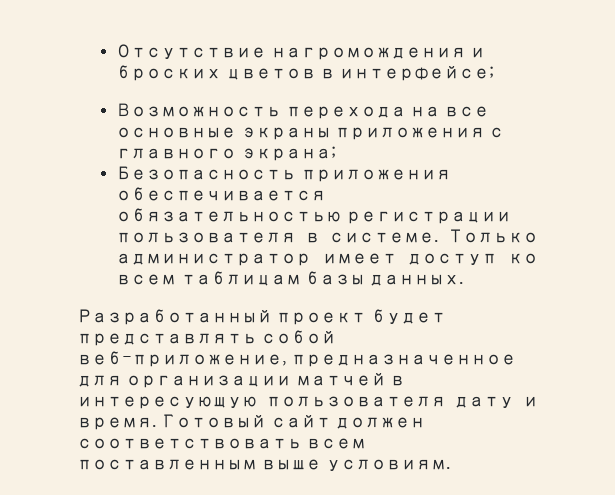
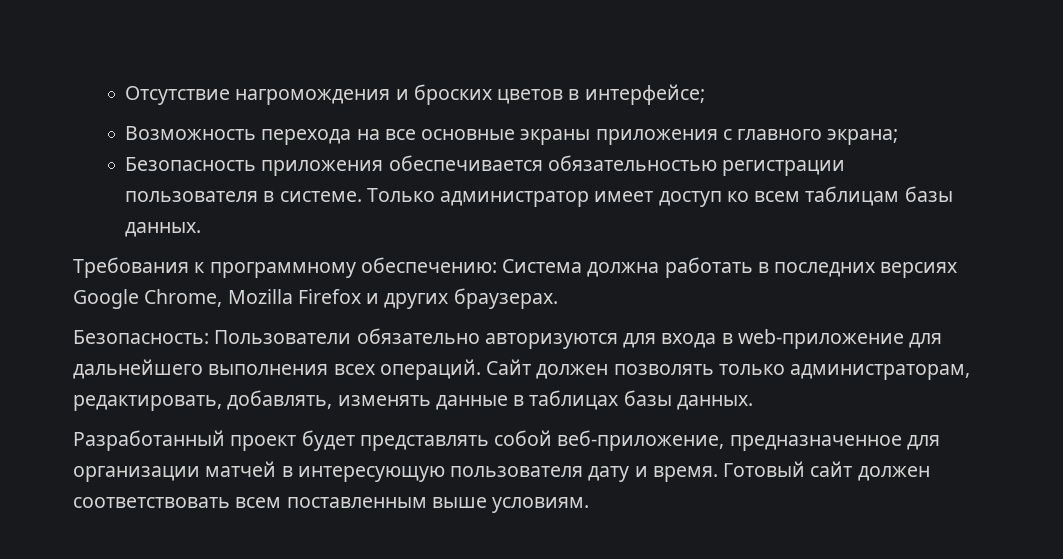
+ Требования к программному обеспечению: Система должна работать в последних версиях Google Chrome, Mozilla Firefox и других браузерах.
+ Безопасность: Пользователи обязательно авторизуются для входа в web-приложение для дальнейшего выполнения всех операций. Сайт должен позволять только администраторам, редактировать, добавлять, изменять данные в таблицах базы данных.

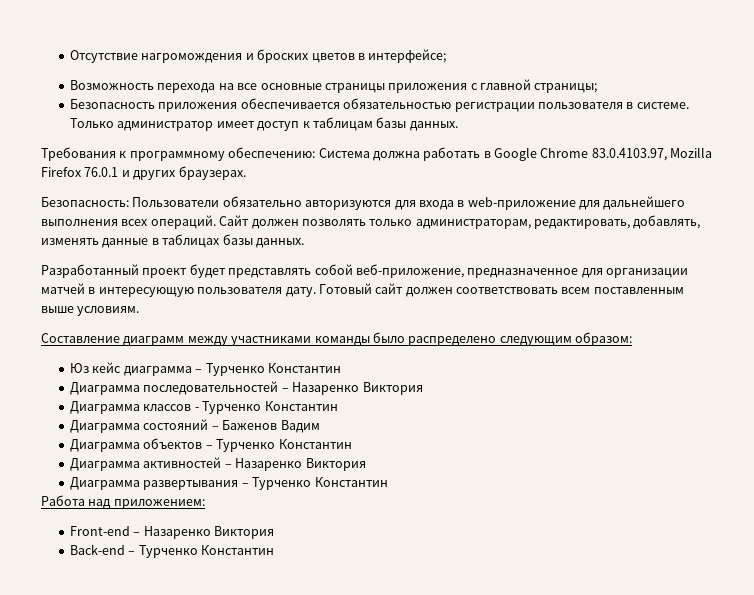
- Возможность перехода на все основные экраны приложения с главного экрана;
+ Возможность перехода на все основные страницы приложения с главной страницы;
- Только администратор имеет доступ ко всем таблицам базы данных.
+ Только администратор имеет доступ к таблицам базы данных.
- Требования к программному обеспечению: Система должна работать в последних версиях Google Chrome, Mozilla Firefox и других браузерах.
+ Требования к программному обеспечению: Система должна работать в Google Chrome 83.0.4103.97, Mozilla Firefox 76.0.1 и других браузерах.
- Разработанный проект будет представлять собой веб-приложение, предназначенное для организации матчей в интересующую пользователя дату и время.
+ Разработанный проект будет представлять собой веб-приложение, предназначенное для организации матчей в интересующую пользователя дату.
+ Составление диаграмм между участниками команды было распределено следующим образом:
+ Юз кейс диаграмма – Турченко Константин
+ Диаграмма последовательностей – Назаренко Виктория
+ Диаграмма классов - Турченко Константин
+ Диаграмма состояний – Баженов Вадим
+ Диаграмма объектов – Турченко Константин
+ Диаграмма активностей – Назаренко Виктория
+ Диаграмма развертывания – Турченко Константин
+ Работа над приложением:
+ Front-end – Назаренко Виктория
+ Back-end – Турченко Константин

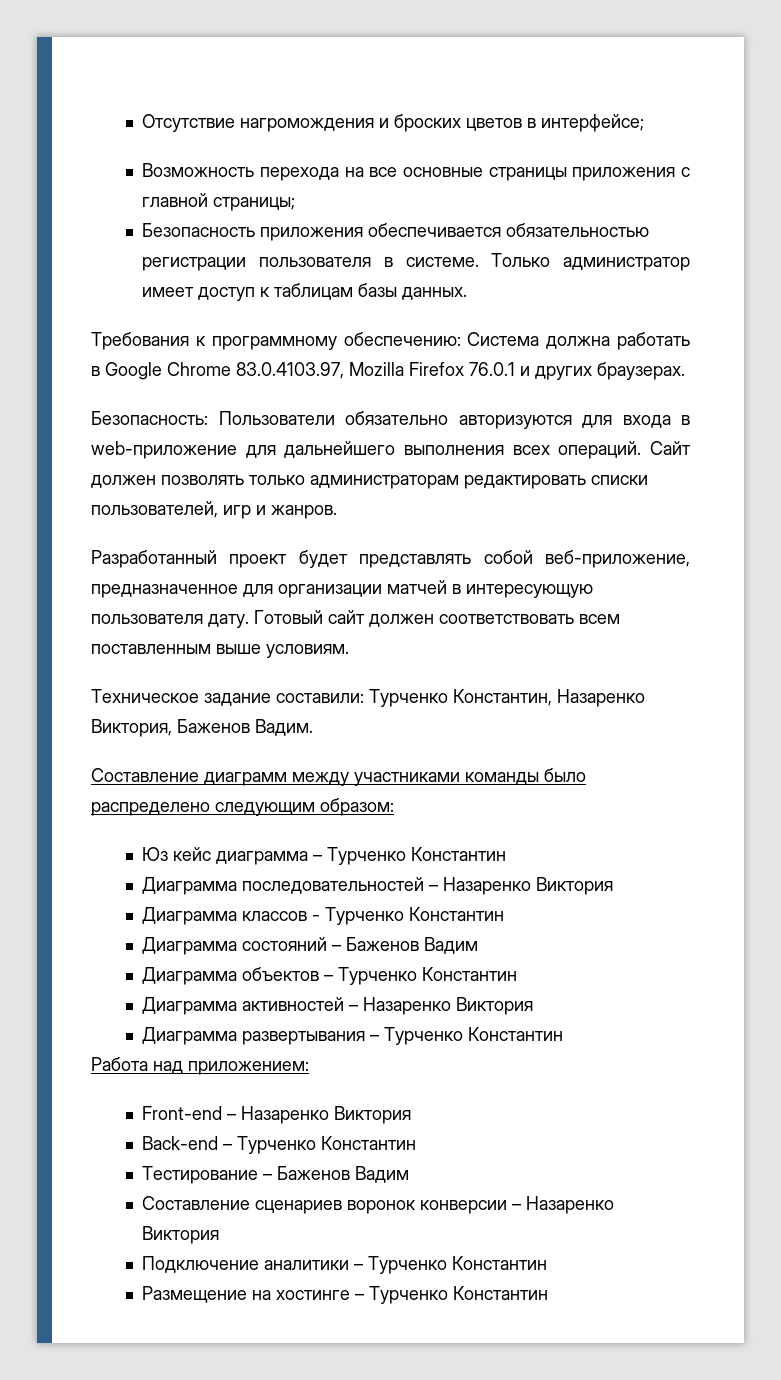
- Сайт должен позволять только администраторам, редактировать, добавлять, изменять данные в таблицах базы данных.
+ Сайт должен позволять только администраторам редактировать списки пользователей, игр и жанров.
+ Техническое задание составили: Турченко Константин, Назаренко Виктория, Баженов Вадим.
+ Тестирование – Баженов Вадим
+ Составление сценариев воронок конверсии – Назаренко Виктория
+ Подключение аналитики – Турченко Константин
+ Размещение на хостинге – Турченко Константин

